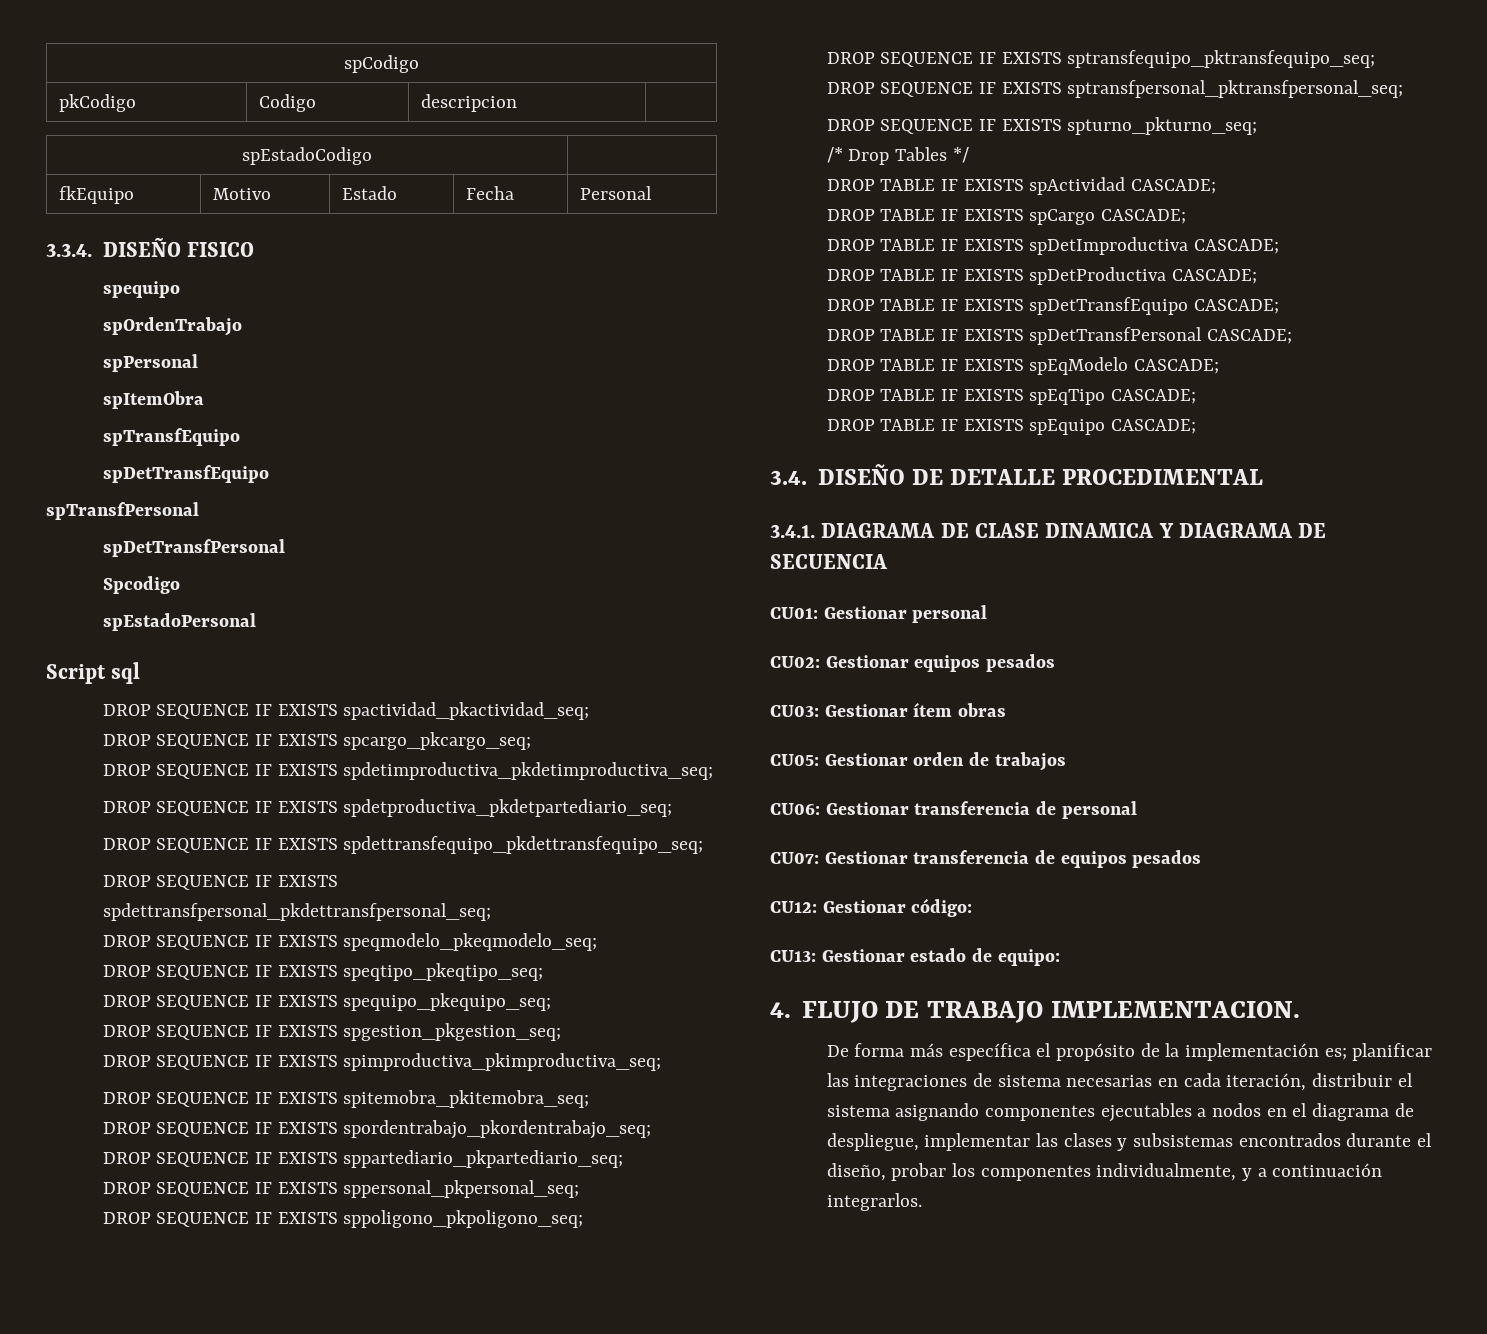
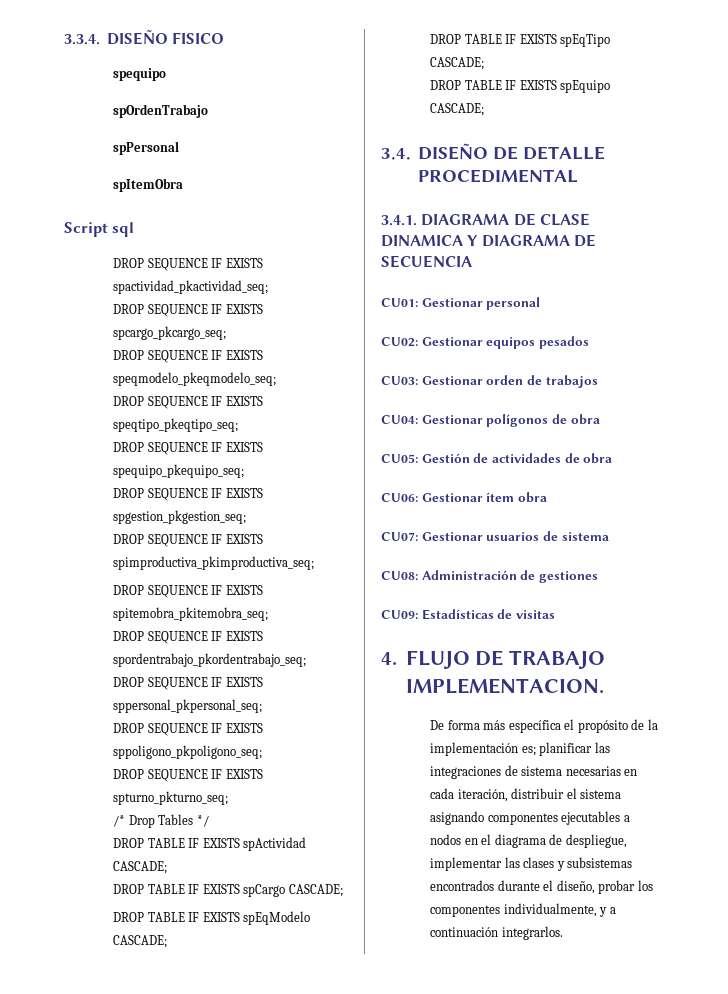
- spCodigo
- pkCodigo | Codigo | descripcion |
- spEstadoCodigo |
- fkEquipo | Motivo | Estado | Fecha | Personal
- spTransfEquipo
- spDetTransfEquipo
- spTransfPersonal
- spDetTransfPersonal
- Spcodigo
- spEstadoPersonal
- DROP SEQUENCE IF EXISTS spdetimproductiva_pkdetimproductiva_seq;
- DROP SEQUENCE IF EXISTS spdetproductiva_pkdetpartediario_seq;
- DROP SEQUENCE IF EXISTS spdettransfequipo_pkdettransfequipo_seq;
- DROP SEQUENCE IF EXISTS spdettransfpersonal_pkdettransfpersonal_seq;
- DROP SEQUENCE IF EXISTS sppartediario_pkpartediario_seq;
- DROP SEQUENCE IF EXISTS sptransfequipo_pktransfequipo_seq;
- DROP SEQUENCE IF EXISTS sptransfpersonal_pktransfpersonal_seq;
- DROP TABLE IF EXISTS spDetImproductiva CASCADE;
- DROP TABLE IF EXISTS spDetProductiva CASCADE;
- DROP TABLE IF EXISTS spDetTransfEquipo CASCADE;
- DROP TABLE IF EXISTS spDetTransfPersonal CASCADE;
- CU03: Gestionar ítem obras
- CU05: Gestionar orden de trabajos
+ CU03: Gestionar orden de trabajos
+ CU04: Gestionar polígonos de obra
+ CU05: Gestión de actividades de obra
- CU06: Gestionar transferencia de personal
+ CU06: Gestionar ítem obra
- CU07: Gestionar transferencia de equipos pesados
- CU12: Gestionar código:
- CU13: Gestionar estado de equipo:
+ CU07: Gestionar usuarios de sistema
+ CU08: Administración de gestiones
+ CU09: Estadísticas de visitas

